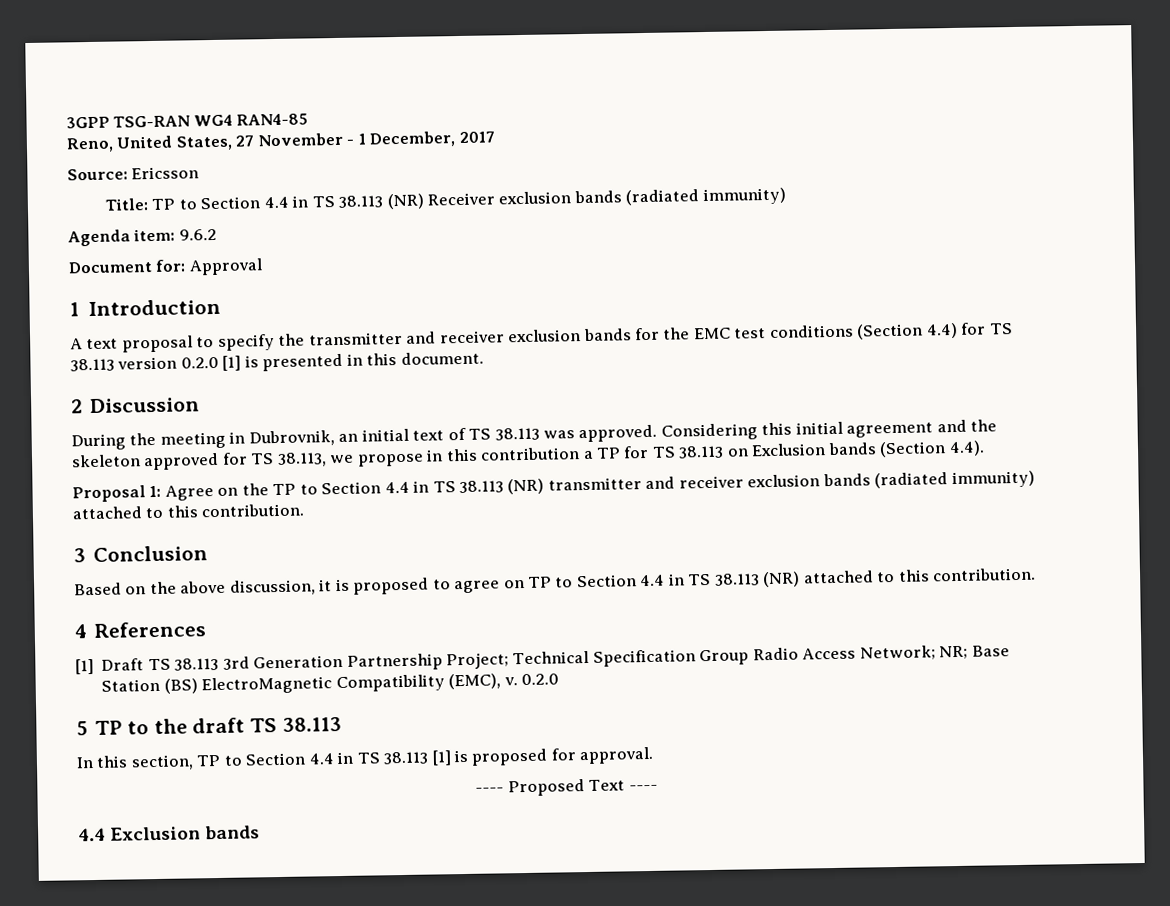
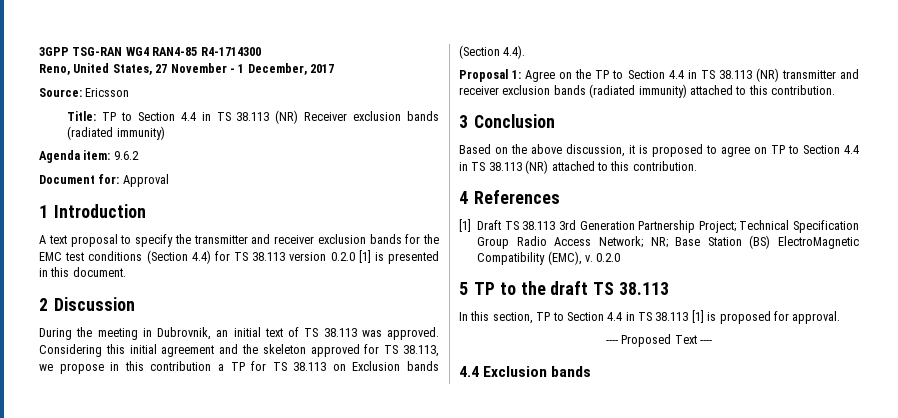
- 3GPP TSG-RAN WG4 RAN4-85
+ 3GPP TSG-RAN WG4 RAN4-85 R4-1714300

